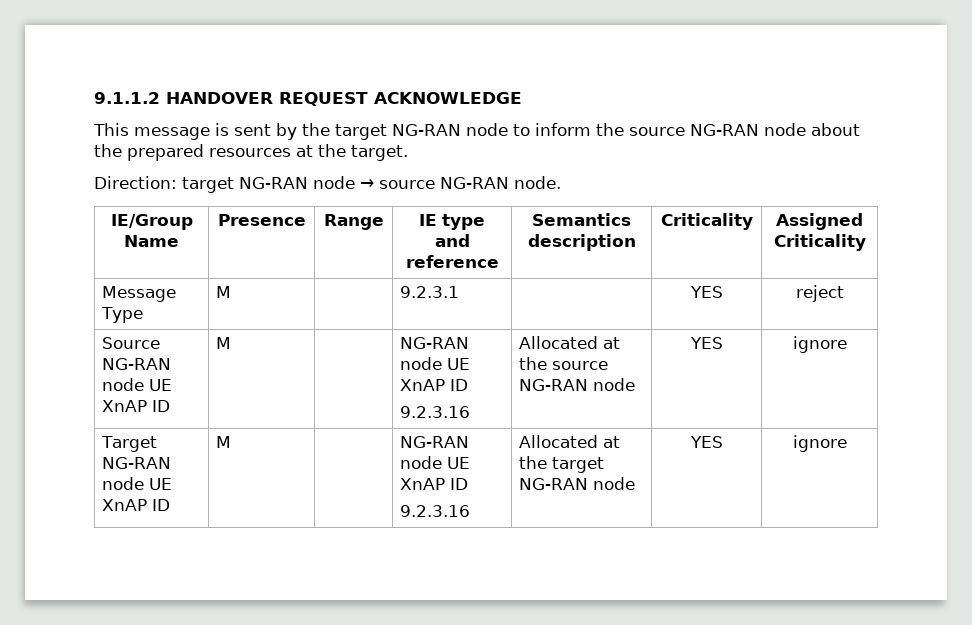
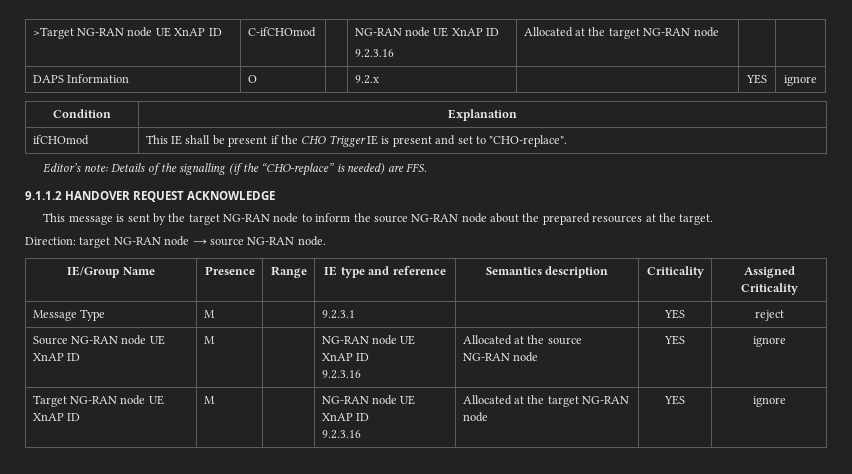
+ >Target NG-RAN node UE XnAP ID | C-ifCHOmod | | NG-RAN node UE XnAP ID
+ 9.2.3.16 | Allocated at the target NG-RAN node | |
+ DAPS Information | O | | 9.2.x | | YES | ignore
+ Condition | Explanation
+ ifCHOmod | This IE shall be present if the CHO Trigger IE is present and set to "CHO-replace".
+ Editor’s note: Details of the signalling (if the “CHO-replace” is needed) are FFS.

